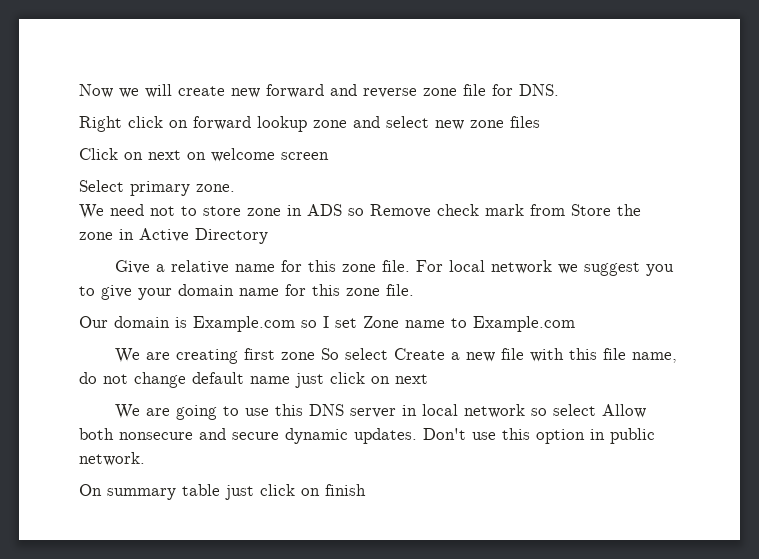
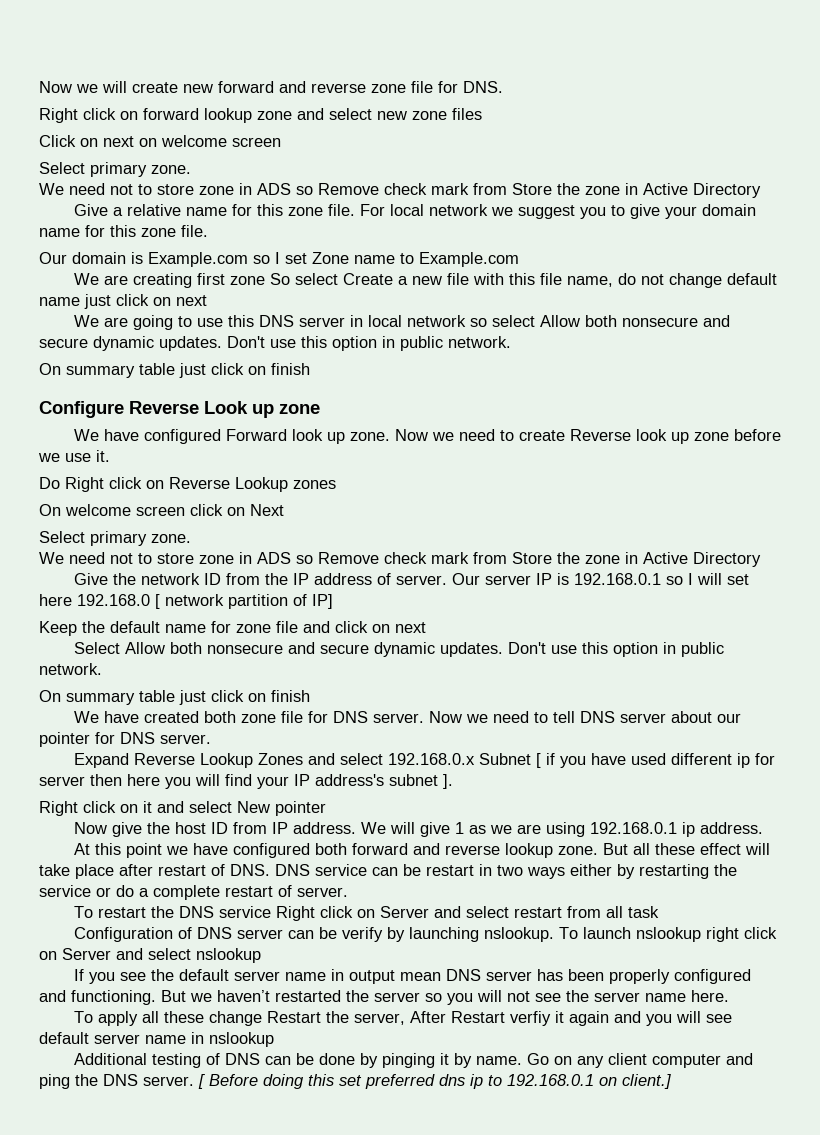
+ Configure Reverse Look up zone
+ We have configured Forward look up zone. Now we need to create Reverse look up zone before we use it.
+ Do Right click on Reverse Lookup zones
+ On welcome screen click on Next
+ Select primary zone.
+ We need not to store zone in ADS so Remove check mark from Store the zone in Active Directory
+ Give the network ID from the IP address of server. Our server IP is 192.168.0.1 so I will set here 192.168.0 [ network partition of IP]
+ Keep the default name for zone file and click on next
+ Select Allow both nonsecure and secure dynamic updates. Don't use this option in public network.
+ On summary table just click on finish
+ We have created both zone file for DNS server. Now we need to tell DNS server about our pointer for DNS server.
+ Expand Reverse Lookup Zones and select 192.168.0.x Subnet [ if you have used different ip for server then here you will find your IP address's subnet ].
+ Right click on it and select New pointer
+ Now give the host ID from IP address. We will give 1 as we are using 192.168.0.1 ip address.
+ At this point we have configured both forward and reverse lookup zone. But all these effect will take place after restart of DNS. DNS service can be restart in two ways either by restarting the service or do a complete restart of server.
+ To restart the DNS service Right click on Server and select restart from all task
+ Configuration of DNS server can be verify by launching nslookup. To launch nslookup right click on Server and select nslookup
+ If you see the default server name in output mean DNS server has been properly configured and functioning. But we haven’t restarted the server so you will not see the server name here.
+ To apply all these change Restart the server, After Restart verfiy it again and you will see default server name in nslookup
+ Additional testing of DNS can be done by pinging it by name. Go on any client computer and ping the DNS server. [ Before doing this set preferred dns ip to 192.168.0.1 on client.]

